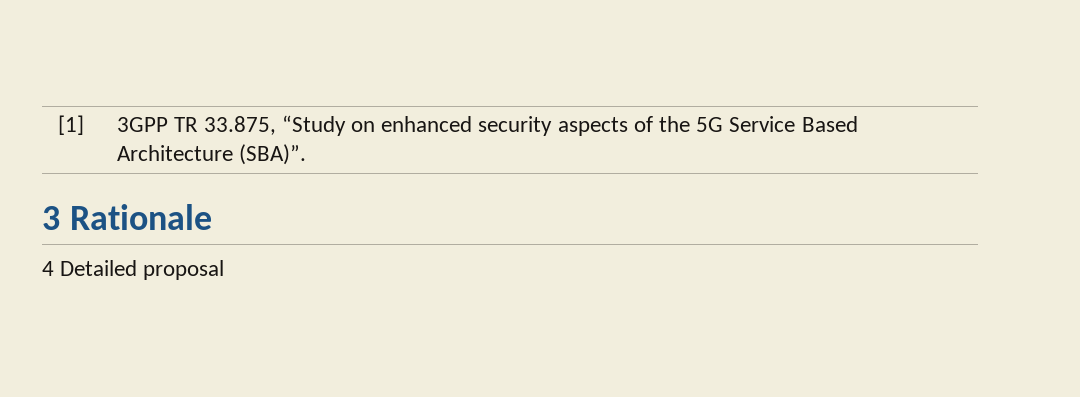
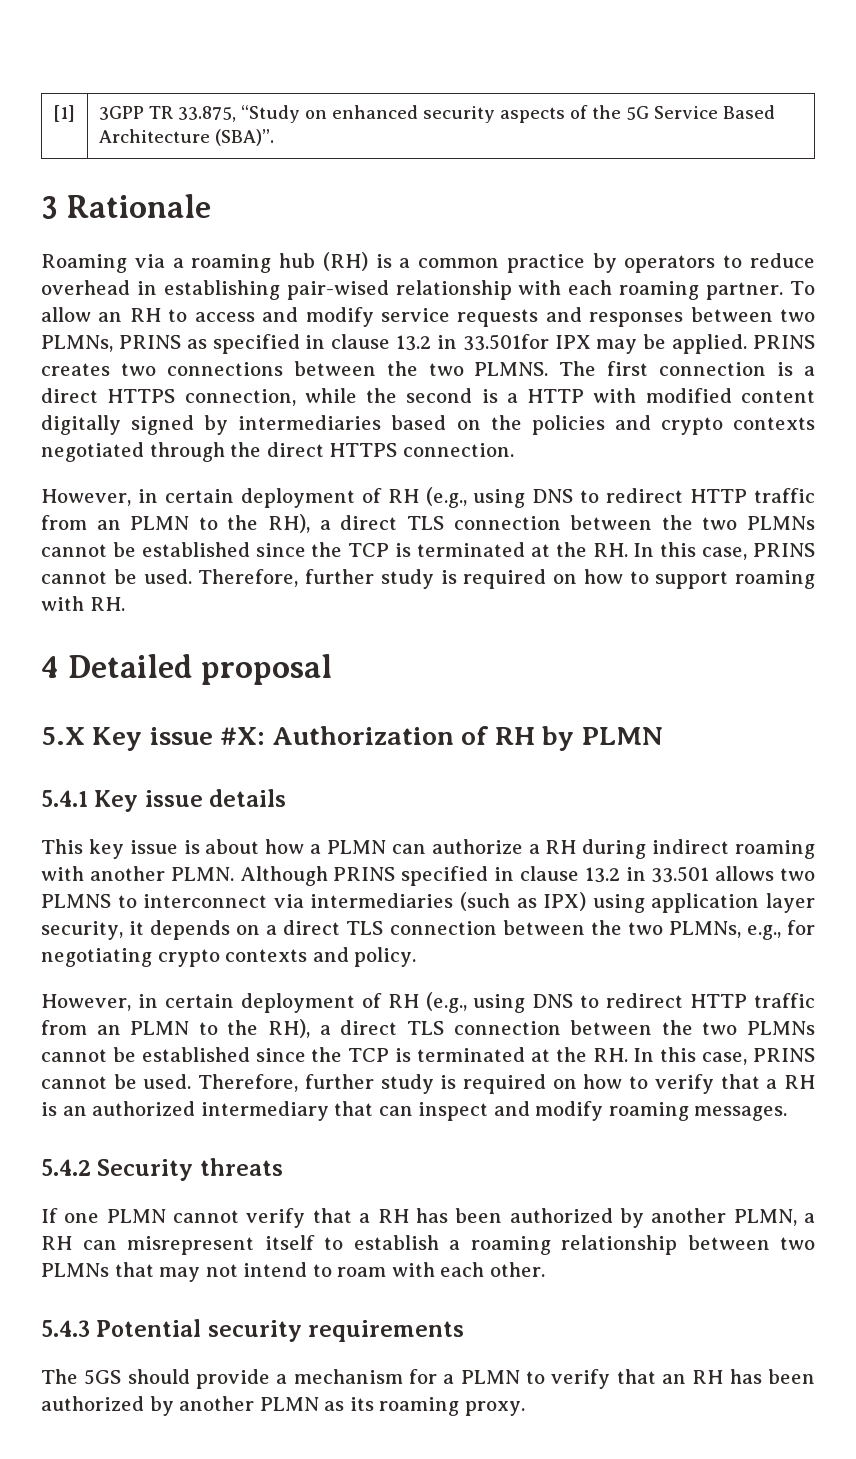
+ Roaming via a roaming hub (RH) is a common practice by operators to reduce overhead in establishing pair-wised relationship with each roaming partner. To allow an RH to access and modify service requests and responses between two PLMNs, PRINS as specified in clause 13.2 in 33.501for IPX may be applied. PRINS creates two connections between the two PLMNS. The first connection is a direct HTTPS connection, while the second is a HTTP with modified content digitally signed by intermediaries based on the policies and crypto contexts negotiated through the direct HTTPS connection.
+ However, in certain deployment of RH (e.g., using DNS to redirect HTTP traffic from an PLMN to the RH), a direct TLS connection between the two PLMNs cannot be established since the TCP is terminated at the RH. In this case, PRINS cannot be used. Therefore, further study is required on how to support roaming with RH.
  4 Detailed proposal
+ 5.X Key issue #X: Authorization of RH by PLMN
+ 5.4.1 Key issue details
+ This key issue is about how a PLMN can authorize a RH during indirect roaming with another PLMN. Although PRINS specified in clause 13.2 in 33.501 allows two PLMNS to interconnect via intermediaries (such as IPX) using application layer security, it depends on a direct TLS connection between the two PLMNs, e.g., for negotiating crypto contexts and policy.
+ However, in certain deployment of RH (e.g., using DNS to redirect HTTP traffic from an PLMN to the RH), a direct TLS connection between the two PLMNs cannot be established since the TCP is terminated at the RH. In this case, PRINS cannot be used. Therefore, further study is required on how to verify that a RH is an authorized intermediary that can inspect and modify roaming messages.
+ 5.4.2 Security threats
+ If one PLMN cannot verify that a RH has been authorized by another PLMN, a RH can misrepresent itself to establish a roaming relationship between two PLMNs that may not intend to roam with each other.
+ 5.4.3 Potential security requirements
+ The 5GS should provide a mechanism for a PLMN to verify that an RH has been authorized by another PLMN as its roaming proxy.

